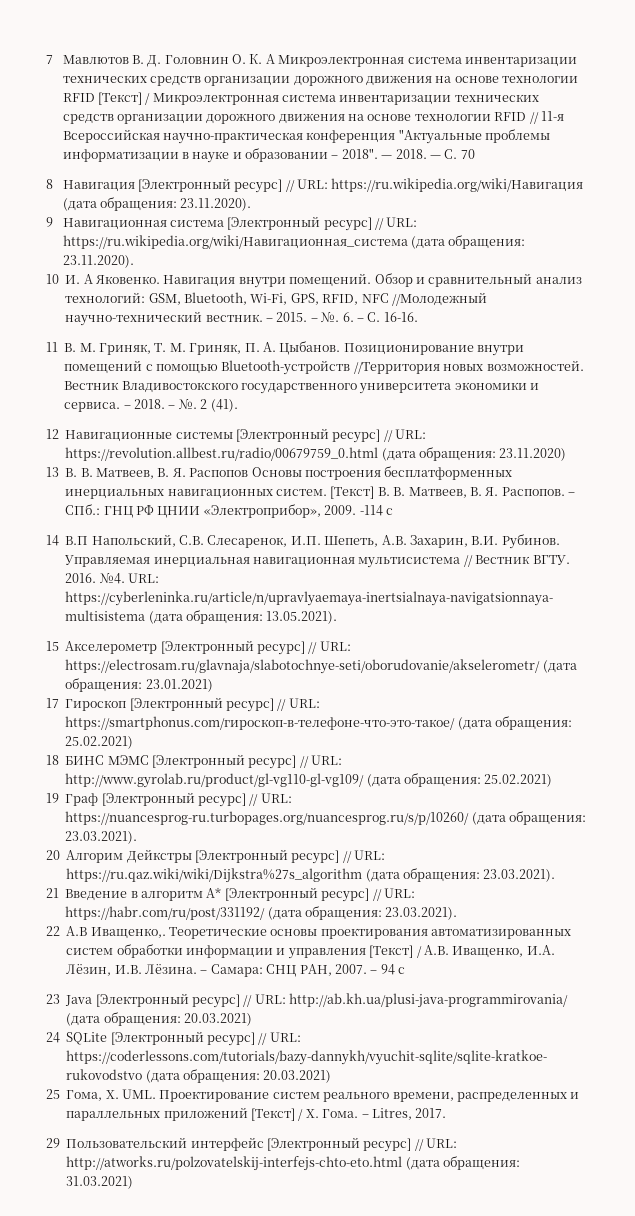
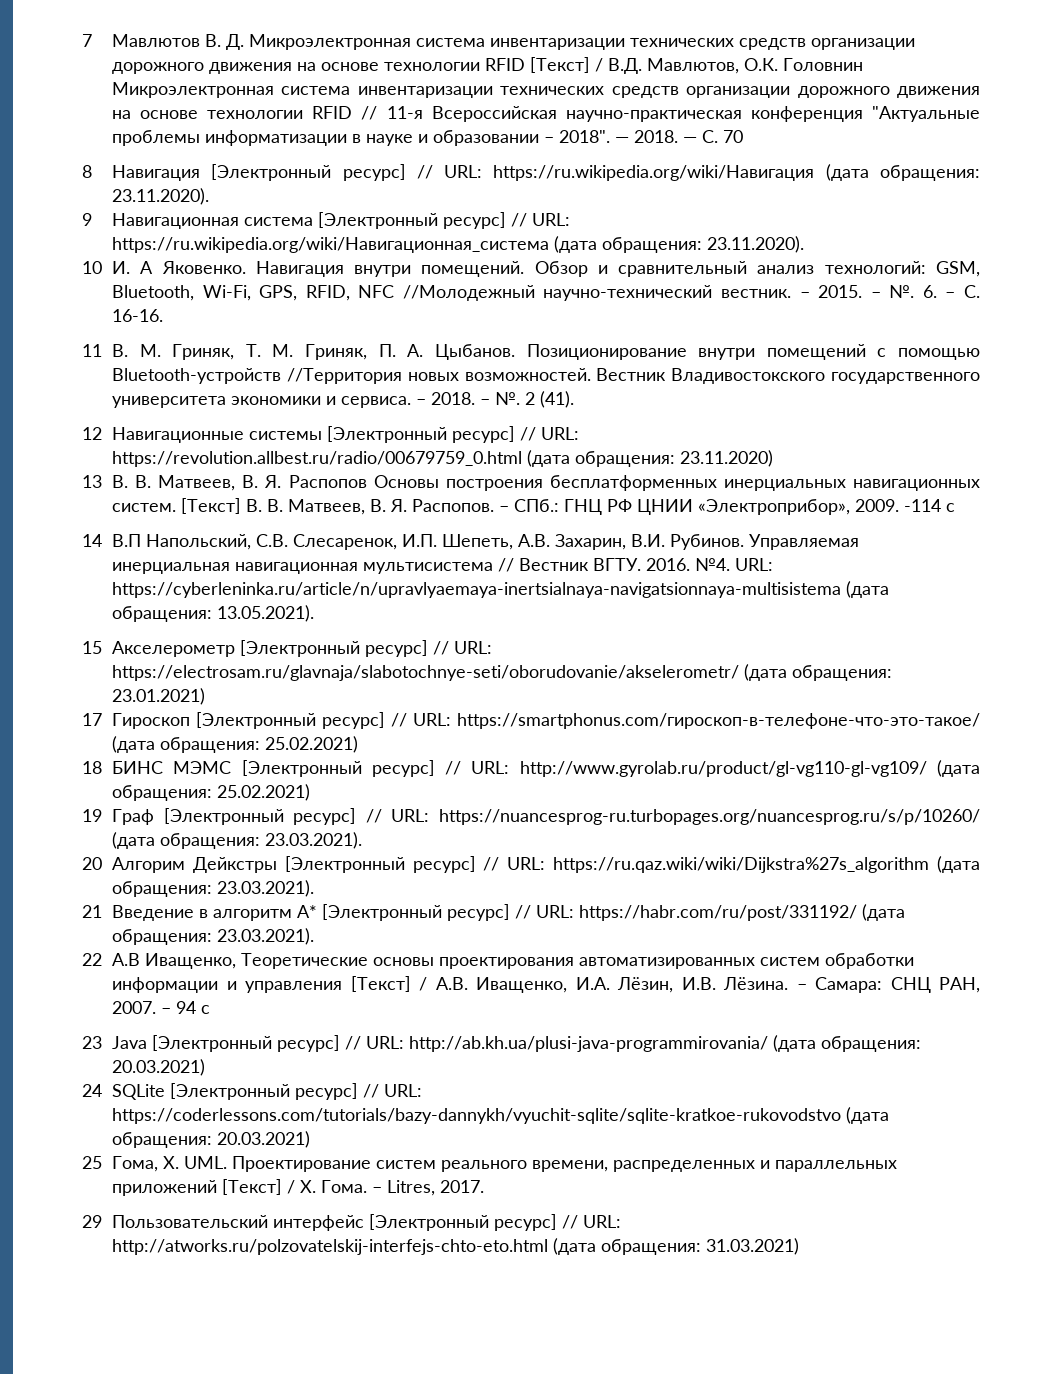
- 7 Мавлютов В. Д. Головнин О. К. А Микроэлектронная система инвентаризации технических средств организации дорожного движения на основе технологии RFID [Текст] / Микроэлектронная система инвентаризации технических средств организации дорожного движения на основе технологии RFID // 11-я Всероссийская научно-практическая конференция "Актуальные проблемы информатизации в науке и образовании – 2018".
+ 7 Мавлютов В. Д. Микроэлектронная система инвентаризации технических средств организации дорожного движения на основе технологии RFID [Текст] / В.Д. Мавлютов, О.К. Головнин Микроэлектронная система инвентаризации технических средств организации дорожного движения на основе технологии RFID // 11-я Всероссийская научно-практическая конференция "Актуальные проблемы информатизации в науке и образовании – 2018".
- 22 А.В Иващенко,. Теоретические основы проектирования автоматизированных систем обработки информации и управления [Текст] / А.В. Иващенко, И.А. Лёзин, И.В. Лёзина.
+ 22 А.В Иващенко, Теоретические основы проектирования автоматизированных систем обработки информации и управления [Текст] / А.В. Иващенко, И.А. Лёзин, И.В. Лёзина.

